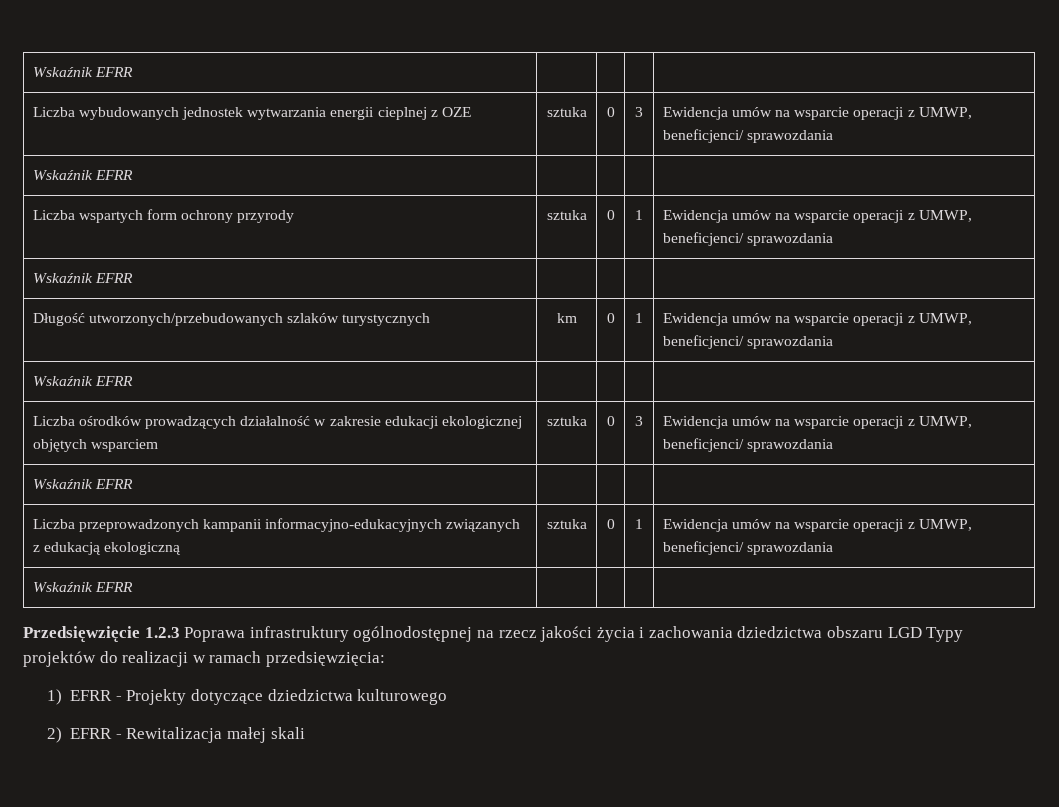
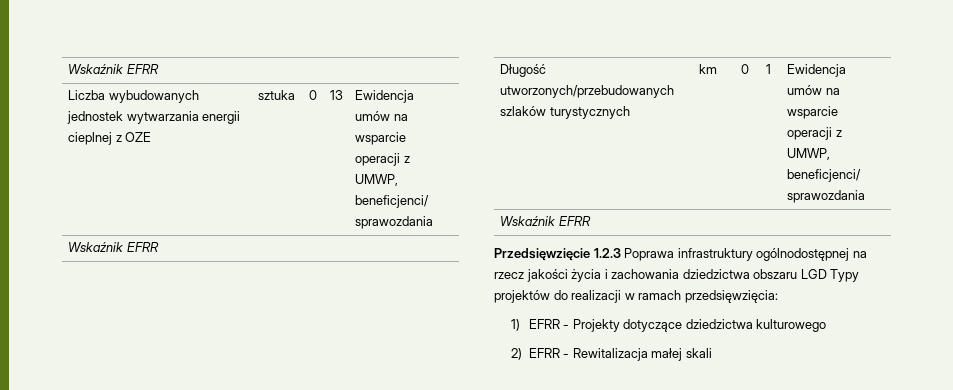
- Liczba wybudowanych jednostek wytwarzania energii cieplnej z OZE | sztuka | 0 | 3 | Ewidencja umów na wsparcie operacji z UMWP, beneficjenci/ sprawozdania
- Wskaźnik EFRR | | | |
- Liczba wspartych form ochrony przyrody | sztuka | 0 | 1 | Ewidencja umów na wsparcie operacji z UMWP, beneficjenci/ sprawozdania
+ Liczba wybudowanych jednostek wytwarzania energii cieplnej z OZE | sztuka | 0 | 13 | Ewidencja umów na wsparcie operacji z UMWP, beneficjenci/ sprawozdania
- Liczba ośrodków prowadzących działalność w zakresie edukacji ekologicznej objętych wsparciem | sztuka | 0 | 3 | Ewidencja umów na wsparcie operacji z UMWP, beneficjenci/ sprawozdania
- Wskaźnik EFRR | | | |
- Liczba przeprowadzonych kampanii informacyjno-edukacyjnych związanych z edukacją ekologiczną | sztuka | 0 | 1 | Ewidencja umów na wsparcie operacji z UMWP, beneficjenci/ sprawozdania
- Wskaźnik EFRR | | | |

